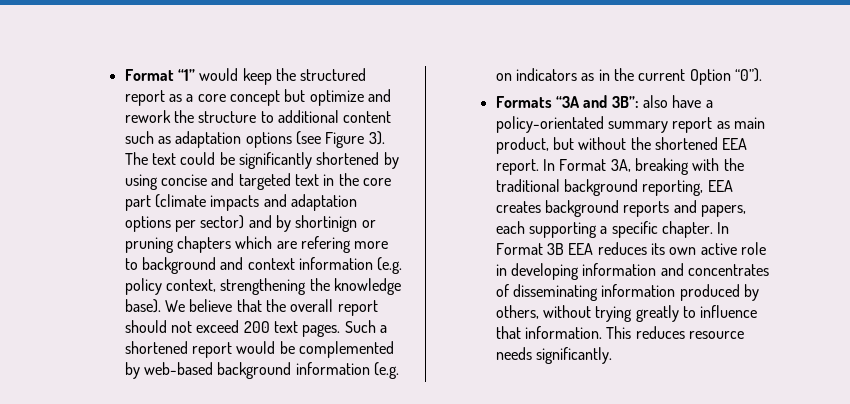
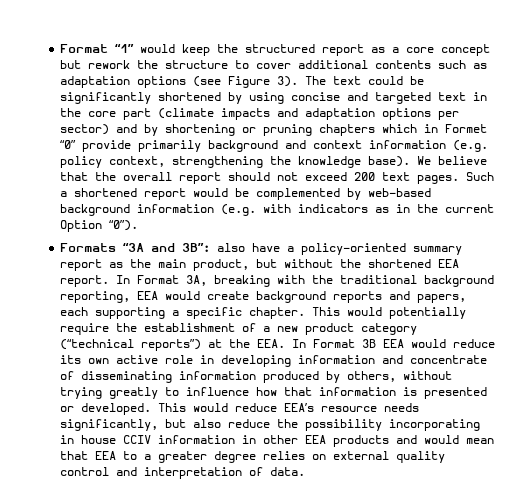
- Format “1” would keep the structured report as a core concept but optimize and rework the structure to additional content such as adaptation options (see Figure 3).
+ Format “1” would keep the structured report as a core concept but rework the structure to cover additional contents such as adaptation options (see Figure 3).
- The text could be significantly shortened by using concise and targeted text in the core part (climate impacts and adaptation options per sector) and by shortinign or pruning chapters which are refering more to background and context information (e.g. policy context, strengthening the knowledge base).
+ The text could be significantly shortened by using concise and targeted text in the core part (climate impacts and adaptation options per sector) and by shortening or pruning chapters which in Formet “0” provide primarily background and context information (e.g. policy context, strengthening the knowledge base).
- Such a shortened report would be complemented by web-based background information (e.g. on indicators as in the current Option “0”).
+ Such a shortened report would be complemented by web-based background information (e.g. with indicators as in the current Option “0”).
- Formats “3A and 3B”: also have a policy-orientated summary report as main product, but without the shortened EEA report.
+ Formats “3A and 3B”: also have a policy-oriented summary report as the main product, but without the shortened EEA report.
- In Format 3A, breaking with the traditional background reporting, EEA creates background reports and papers, each supporting a specific chapter.
+ In Format 3A, breaking with the traditional background reporting, EEA would create background reports and papers, each supporting a specific chapter.
- In Format 3B EEA reduces its own active role in developing information and concentrates of disseminating information produced by others, without trying greatly to influence that information. This reduces resource needs significantly.
+ This would potentially require the establishment of a new product category (“technical reports”) at the EEA. In Format 3B EEA would reduce its own active role in developing information and concentrate of disseminating information produced by others, without trying greatly to influence how that information is presented or developed. This would reduce EEA’s resource needs significantly, but also reduce the possibility incorporating in house CCIV information in other EEA products and would mean that EEA to a greater degree relies on external quality control and interpretation of data.

